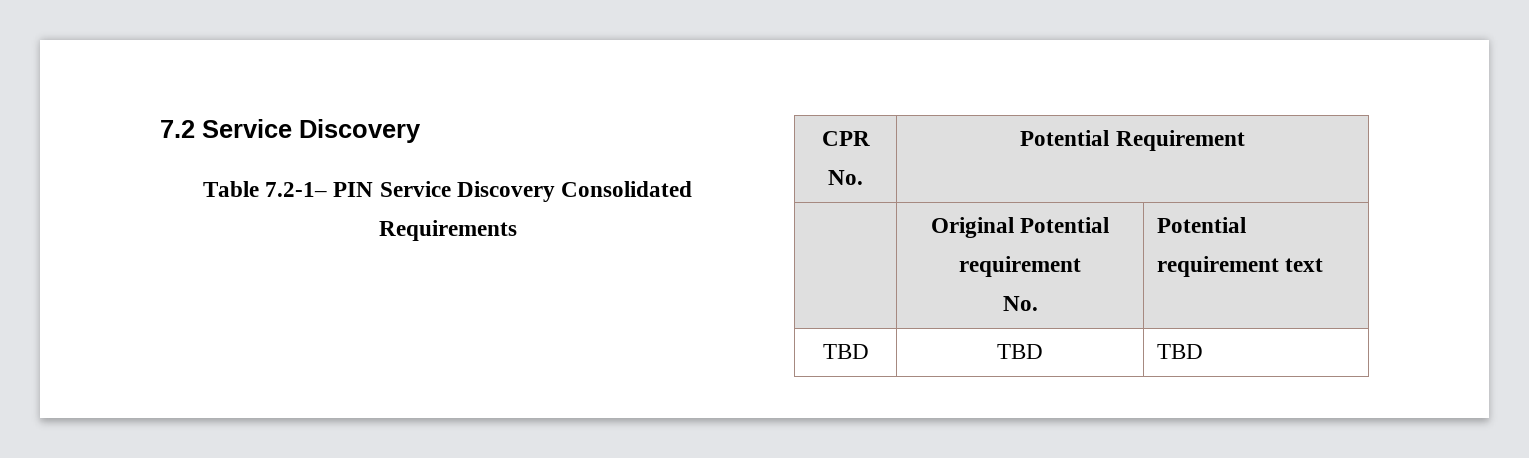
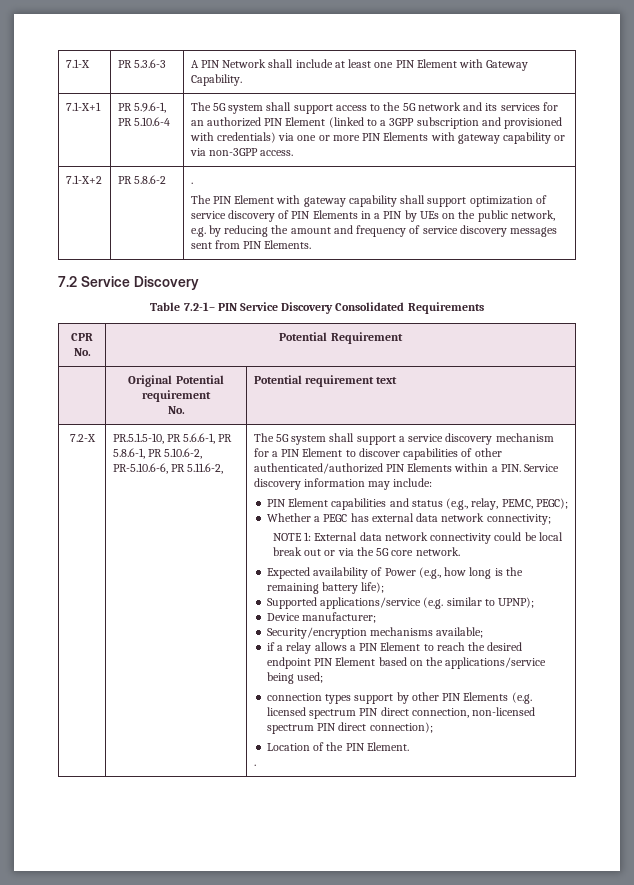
+ 7.1-X | PR 5.3.6-3 | A PIN Network shall include at least one PIN Element with Gateway Capability.
+ 7.1-X+1 | PR 5.9.6-1, PR 5.10.6-4 | The 5G system shall support access to the 5G network and its services for an authorized PIN Element (linked to a 3GPP subscription and provisioned with credentials) via one or more PIN Elements with gateway capability or via non-3GPP access.
+ 7.1-X+2 | PR 5.8.6-2 | .
+ The PIN Element with gateway capability shall support optimization of service discovery of PIN Elements in a PIN by UEs on the public network, e.g. by reducing the amount and frequency of service discovery messages sent from PIN Elements.
- TBD | TBD | TBD
+ 7.2-X | PR.5.1.5-10, PR 5.6.6-1, PR 5.8.6-1, PR 5.10.6-2, PR-5.10.6-6, PR 5.11.6-2, | The 5G system shall support a service discovery mechanism for a PIN Element to discover capabilities of other authenticated/authorized PIN Elements within a PIN. Service discovery information may include:
+ PIN Element capabilities and status (e.g., relay, PEMC, PEGC);
+ Whether a PEGC has external data network connectivity;
+ NOTE 1: External data network connectivity could be local break out or via the 5G core network.
+ Expected availability of Power (e.g., how long is the remaining battery life);
+ Supported applications/service (e.g. similar to UPNP);
+ Device manufacturer;
+ Security/encryption mechanisms available;
+ if a relay allows a PIN Element to reach the desired endpoint PIN Element based on the applications/service being used;
+ connection types support by other PIN Elements (e.g. licensed spectrum PIN direct connection, non-licensed spectrum PIN direct connection);
+ Location of the PIN Element.
+ .

